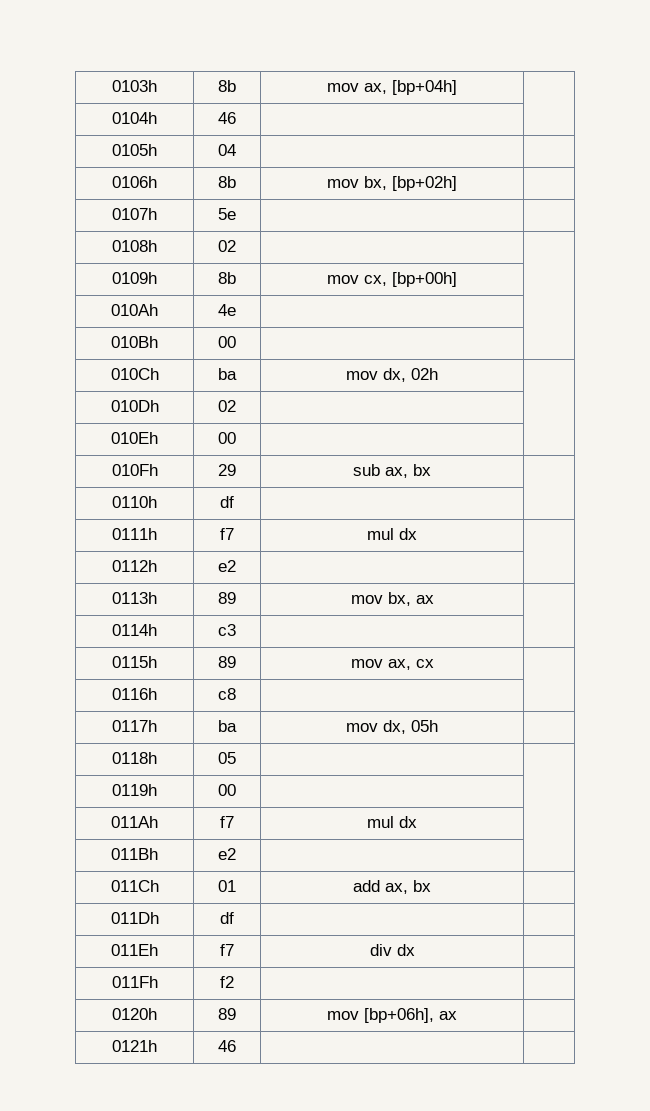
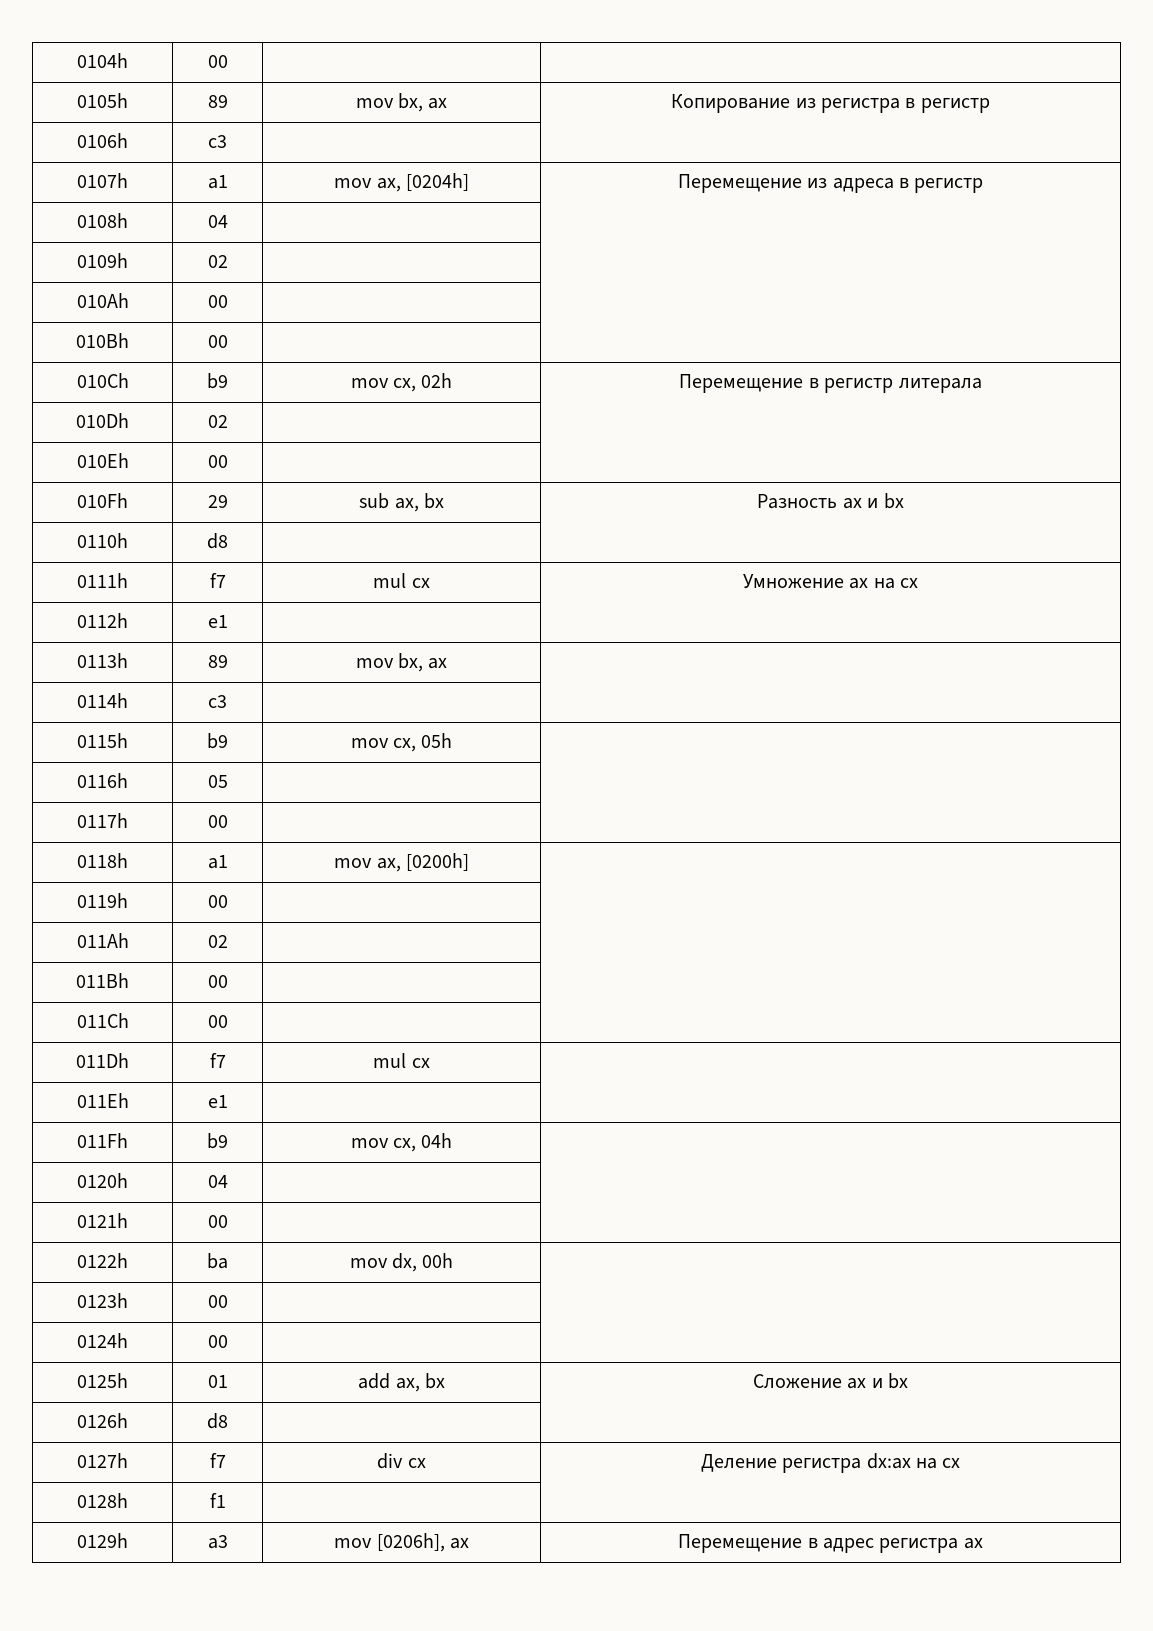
- 0103h | 8b | mov ax, [bp+04h] |
- 0104h | 46 | |
+ 0104h | 00 | |
- 0105h | 04 | |
- 0106h | 8b | mov bx, [bp+02h] |
- 0107h | 5e | |
- 0108h | 02 | |
- 0109h | 8b | mov cx, [bp+00h] |
+ 0105h | 89 | mov bx, ax | Копирование из регистра в регистр
+ 0106h | c3 | |
+ 0107h | a1 | mov ax, [0204h] | Перемещение из адреса в регистр
+ 0108h | 04 | |
+ 0109h | 02 | |
- 010Ah | 4e | |
+ 010Ah | 00 | |
- 010Ch | ba | mov dx, 02h |
+ 010Ch | b9 | mov cx, 02h | Перемещение в регистр литерала
- 010Fh | 29 | sub ax, bx |
+ 010Fh | 29 | sub ax, bx | Разность ax и bx
- 0110h | df | |
+ 0110h | d8 | |
- 0111h | f7 | mul dx |
+ 0111h | f7 | mul cx | Умножение ax на cx
- 0112h | e2 | |
+ 0112h | e1 | |
- 0115h | 89 | mov ax, cx |
+ 0115h | b9 | mov cx, 05h |
- 0116h | c8 | |
+ 0116h | 05 | |
- 0117h | ba | mov dx, 05h |
- 0118h | 05 | |
+ 0117h | 00 | |
+ 0118h | a1 | mov ax, [0200h] |
- 011Ah | f7 | mul dx |
+ 011Ah | 02 | |
- 011Bh | e2 | |
+ 011Bh | 00 | |
- 011Ch | 01 | add ax, bx |
- 011Dh | df | |
- 011Eh | f7 | div dx |
- 011Fh | f2 | |
- 0120h | 89 | mov [bp+06h], ax |
- 0121h | 46 | |
+ 011Ch | 00 | |
+ 011Dh | f7 | mul cx |
+ 011Eh | e1 | |
+ 011Fh | b9 | mov cx, 04h |
+ 0120h | 04 | |
+ 0121h | 00 | |
+ 0122h | ba | mov dx, 00h |
+ 0123h | 00 | |
+ 0124h | 00 | |
+ 0125h | 01 | add ax, bx | Сложение ax и bx
+ 0126h | d8 | |
+ 0127h | f7 | div cx | Деление регистра dx:ax на cx
+ 0128h | f1 | |
+ 0129h | a3 | mov [0206h], ax | Перемещение в адрес регистра ax

